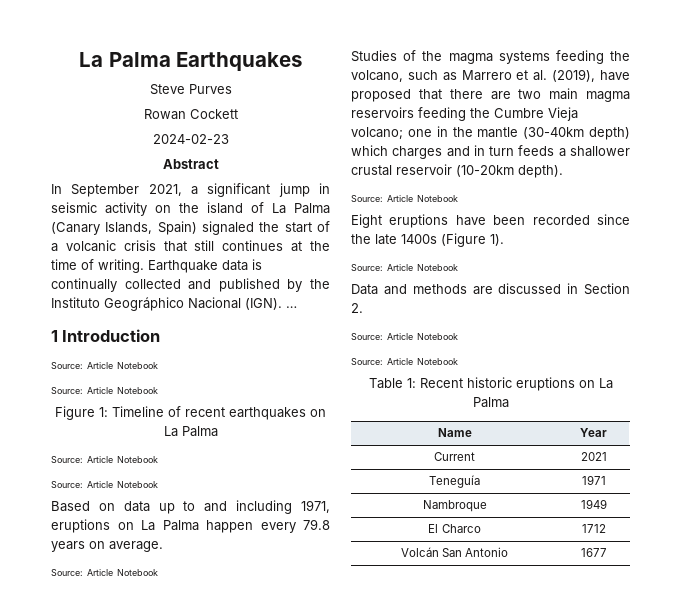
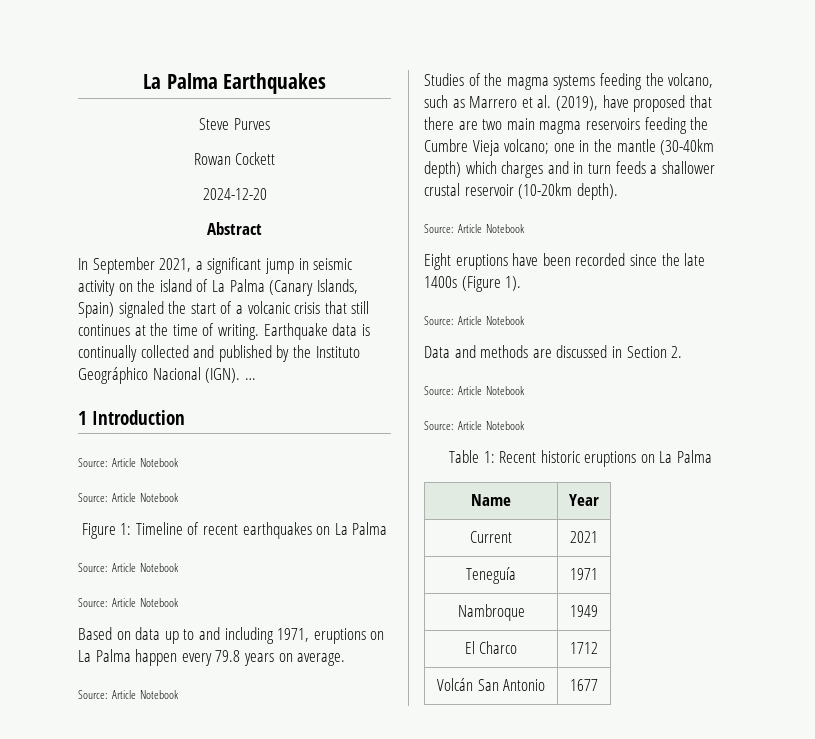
- 2024-02-23
+ 2024-12-20

